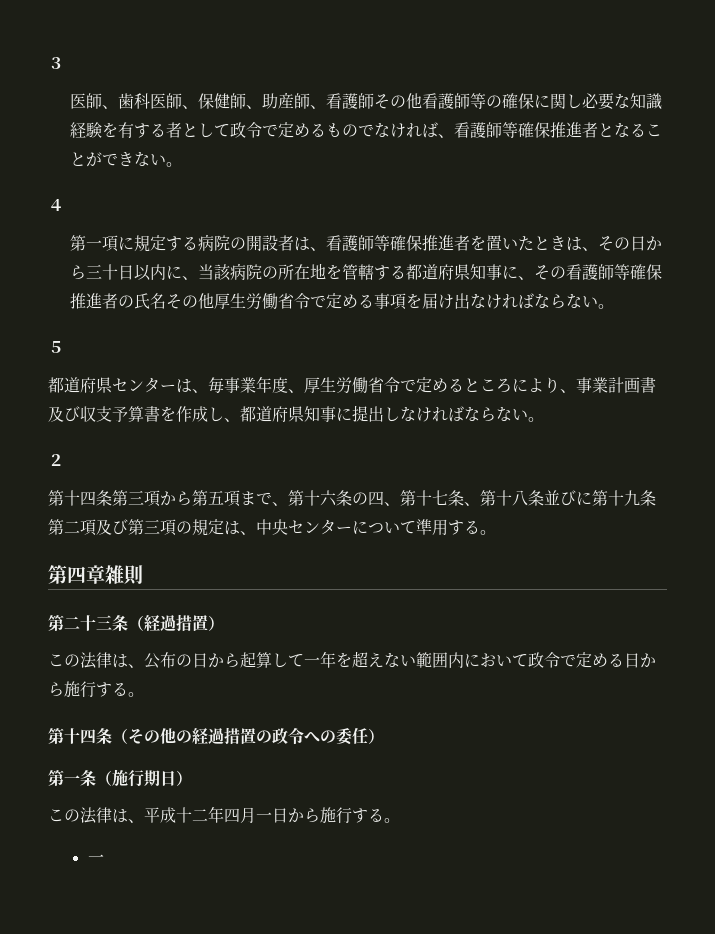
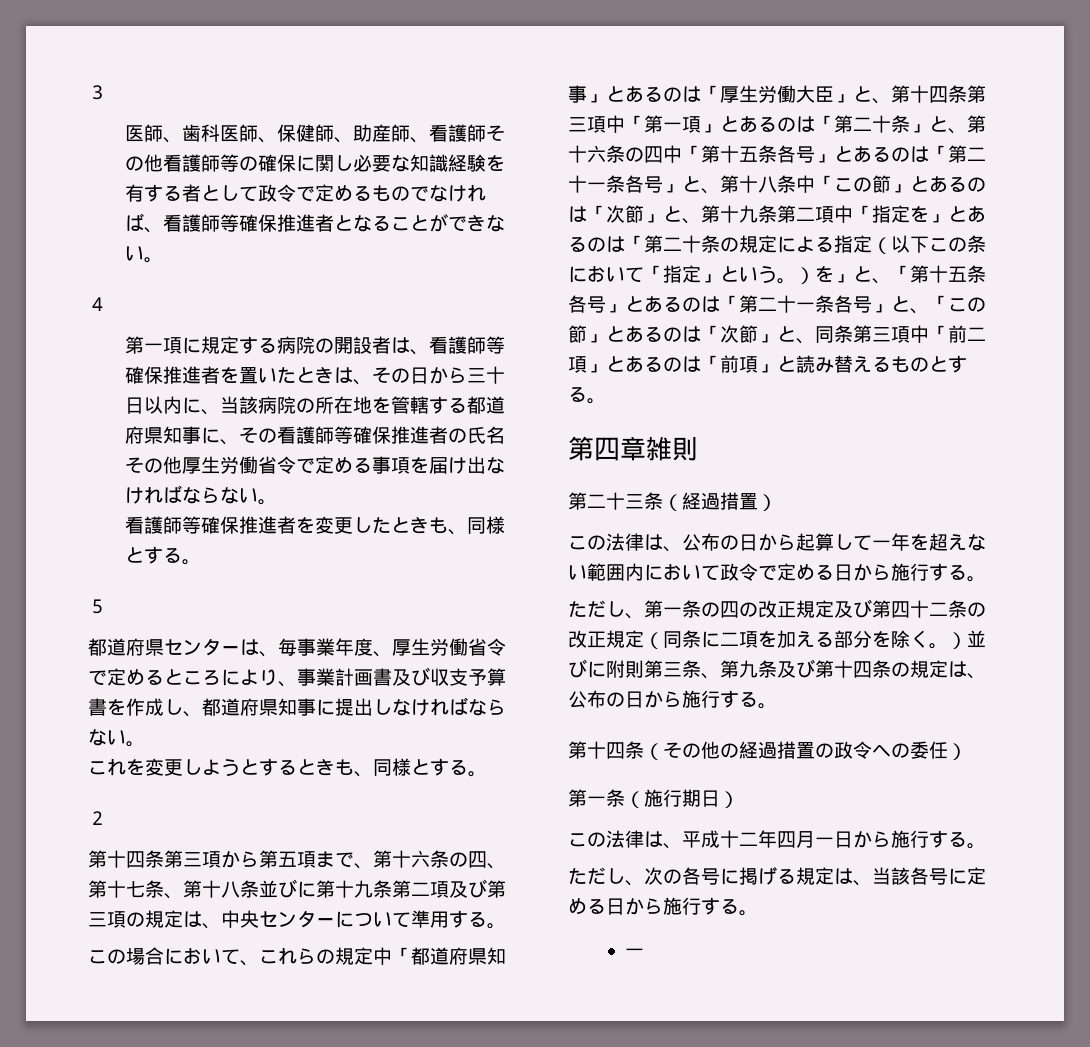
+ 看護師等確保推進者を変更したときも、同様とする。
+ これを変更しようとするときも、同様とする。
+ この場合において、これらの規定中「都道府県知事」とあるのは「厚生労働大臣」と、第十四条第三項中「第一項」とあるのは「第二十条」と、第十六条の四中「第十五条各号」とあるのは「第二十一条各号」と、第十八条中「この節」とあるのは「次節」と、第十九条第二項中「指定を」とあるのは「第二十条の規定による指定（以下この条において「指定」という。）を」と、「第十五条各号」とあるのは「第二十一条各号」と、「この節」とあるのは「次節」と、同条第三項中「前二項」とあるのは「前項」と読み替えるものとする。
+ ただし、第一条の四の改正規定及び第四十二条の改正規定（同条に二項を加える部分を除く。）並びに附則第三条、第九条及び第十四条の規定は、公布の日から施行する。
+ ただし、次の各号に掲げる規定は、当該各号に定める日から施行する。

